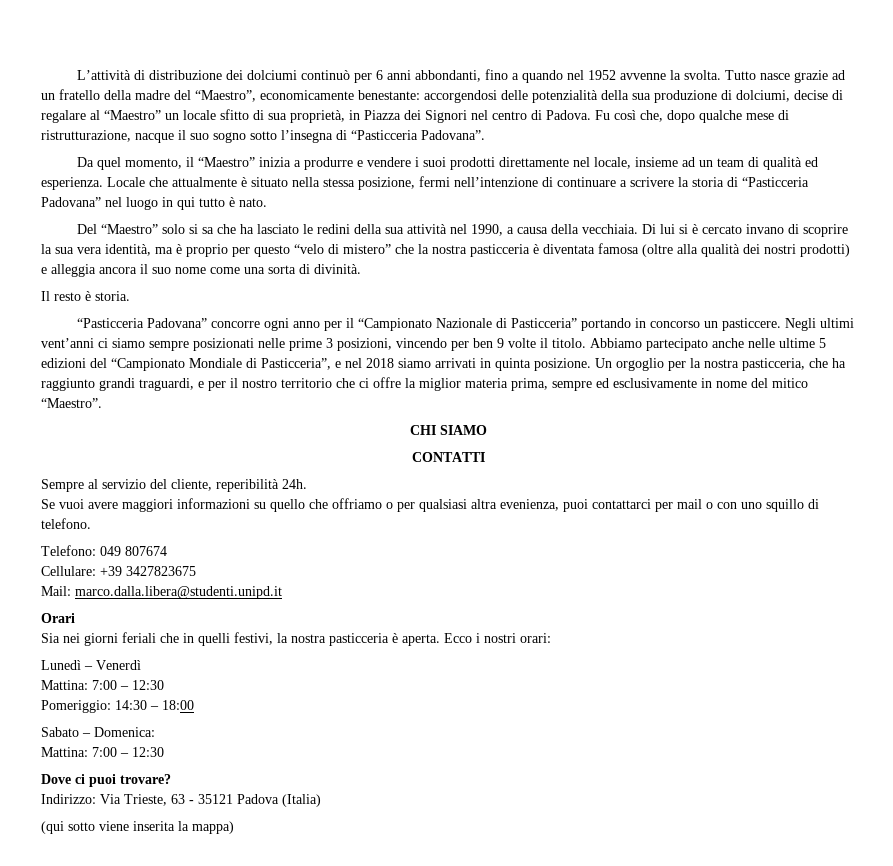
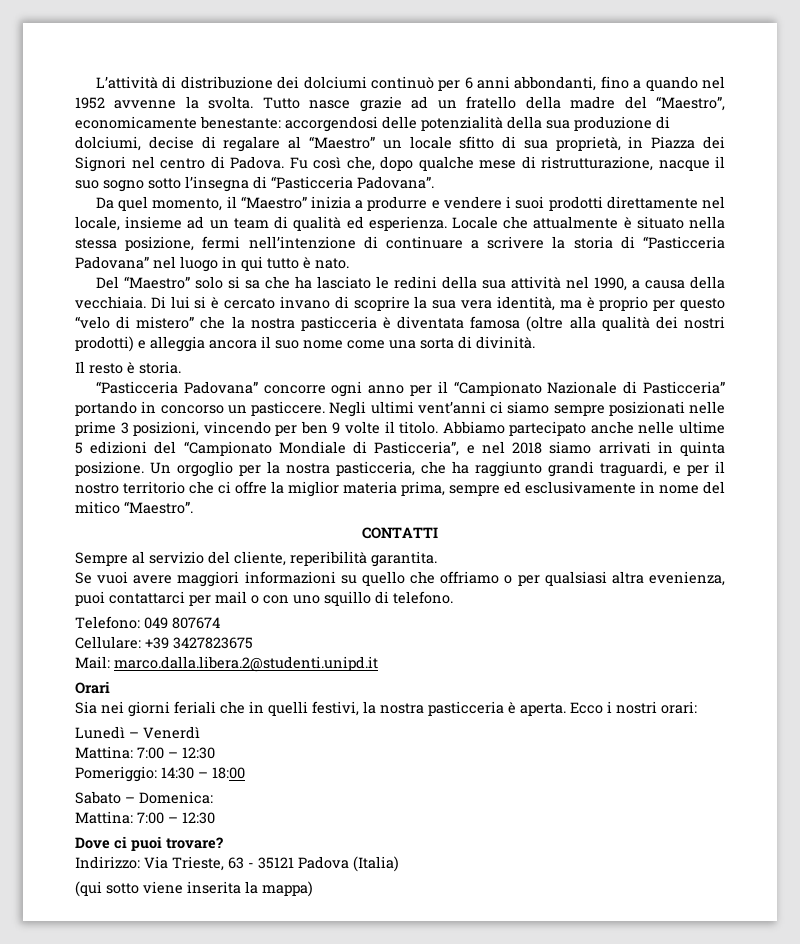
- CHI SIAMO
- Sempre al servizio del cliente, reperibilità 24h.
+ Sempre al servizio del cliente, reperibilità garantita.
- Mail: marco.dalla.libera@studenti.unipd.it
+ Mail: marco.dalla.libera.2@studenti.unipd.it

